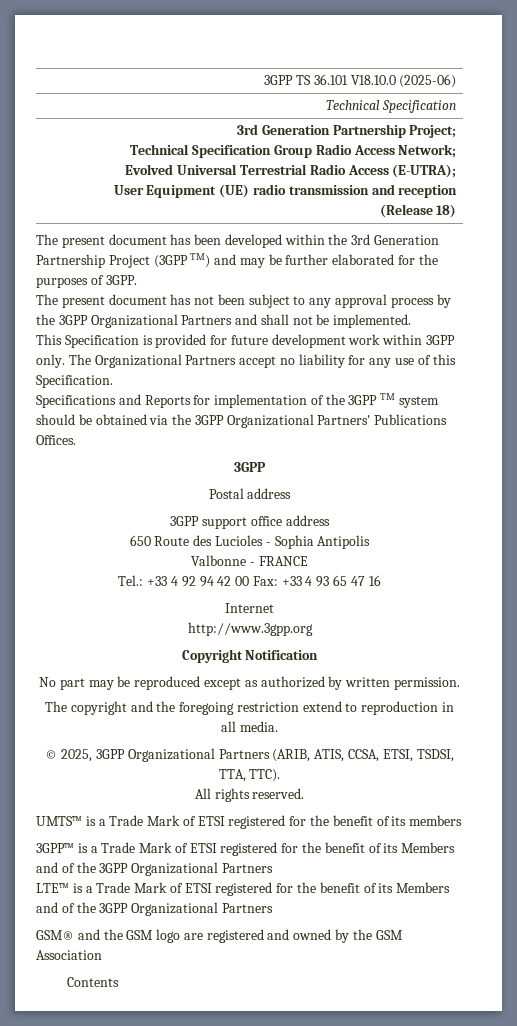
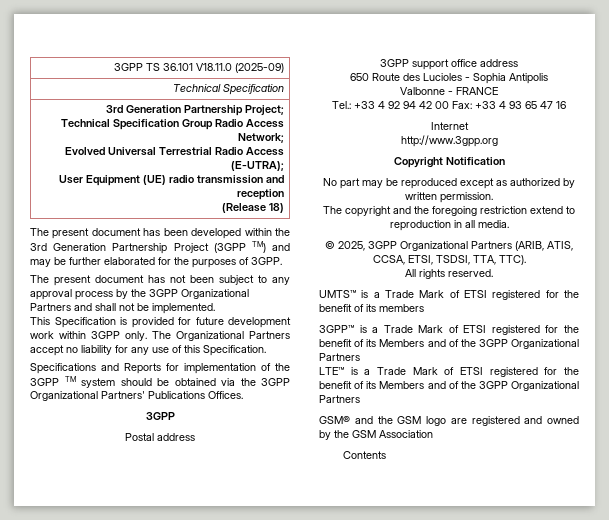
- 3GPP TS 36.101 V18.10.0 (2025-06)
+ 3GPP TS 36.101 V18.11.0 (2025-09)

